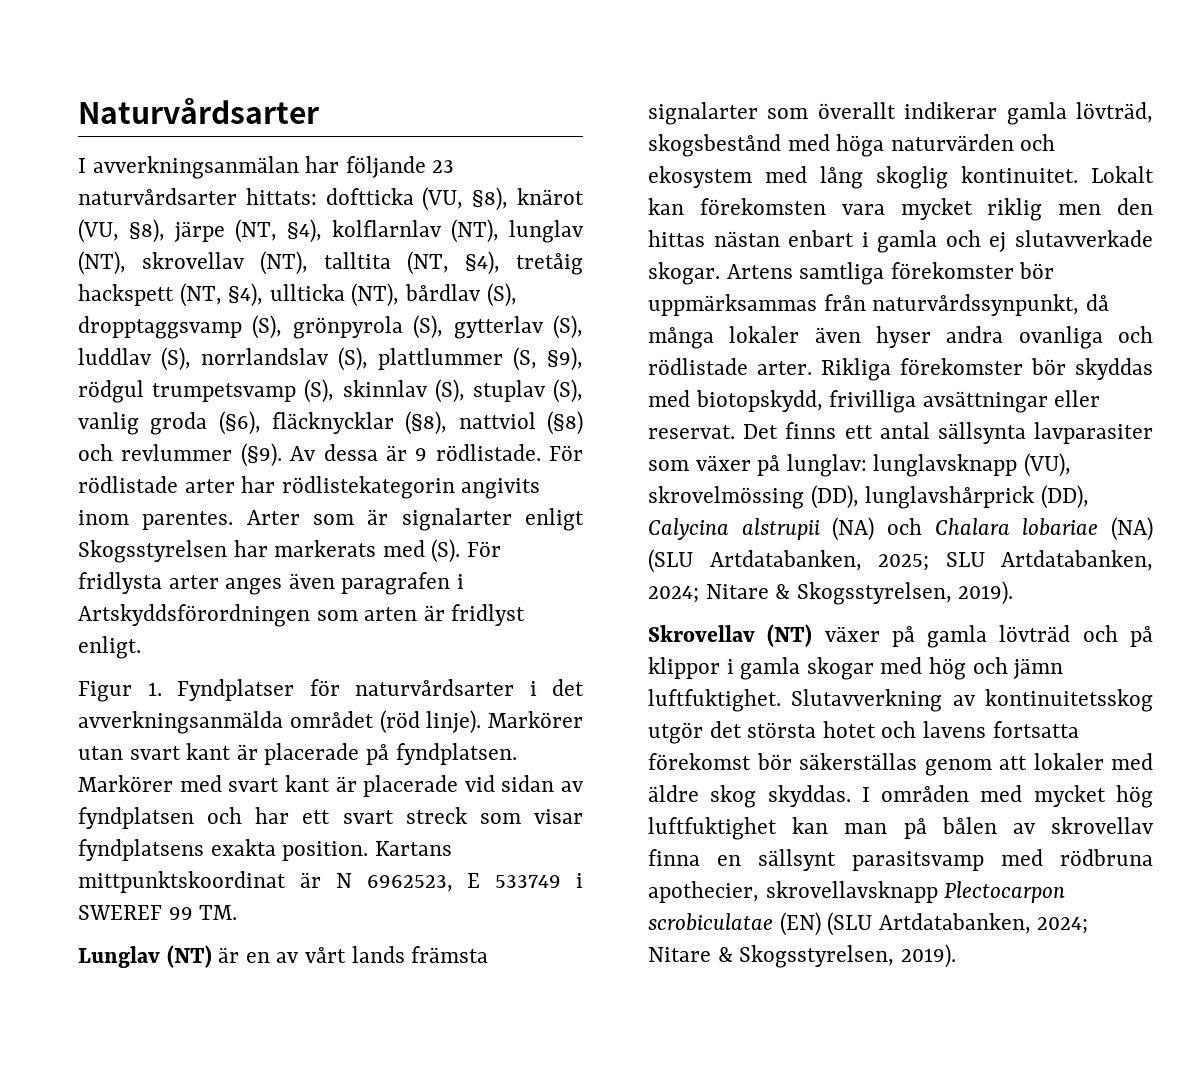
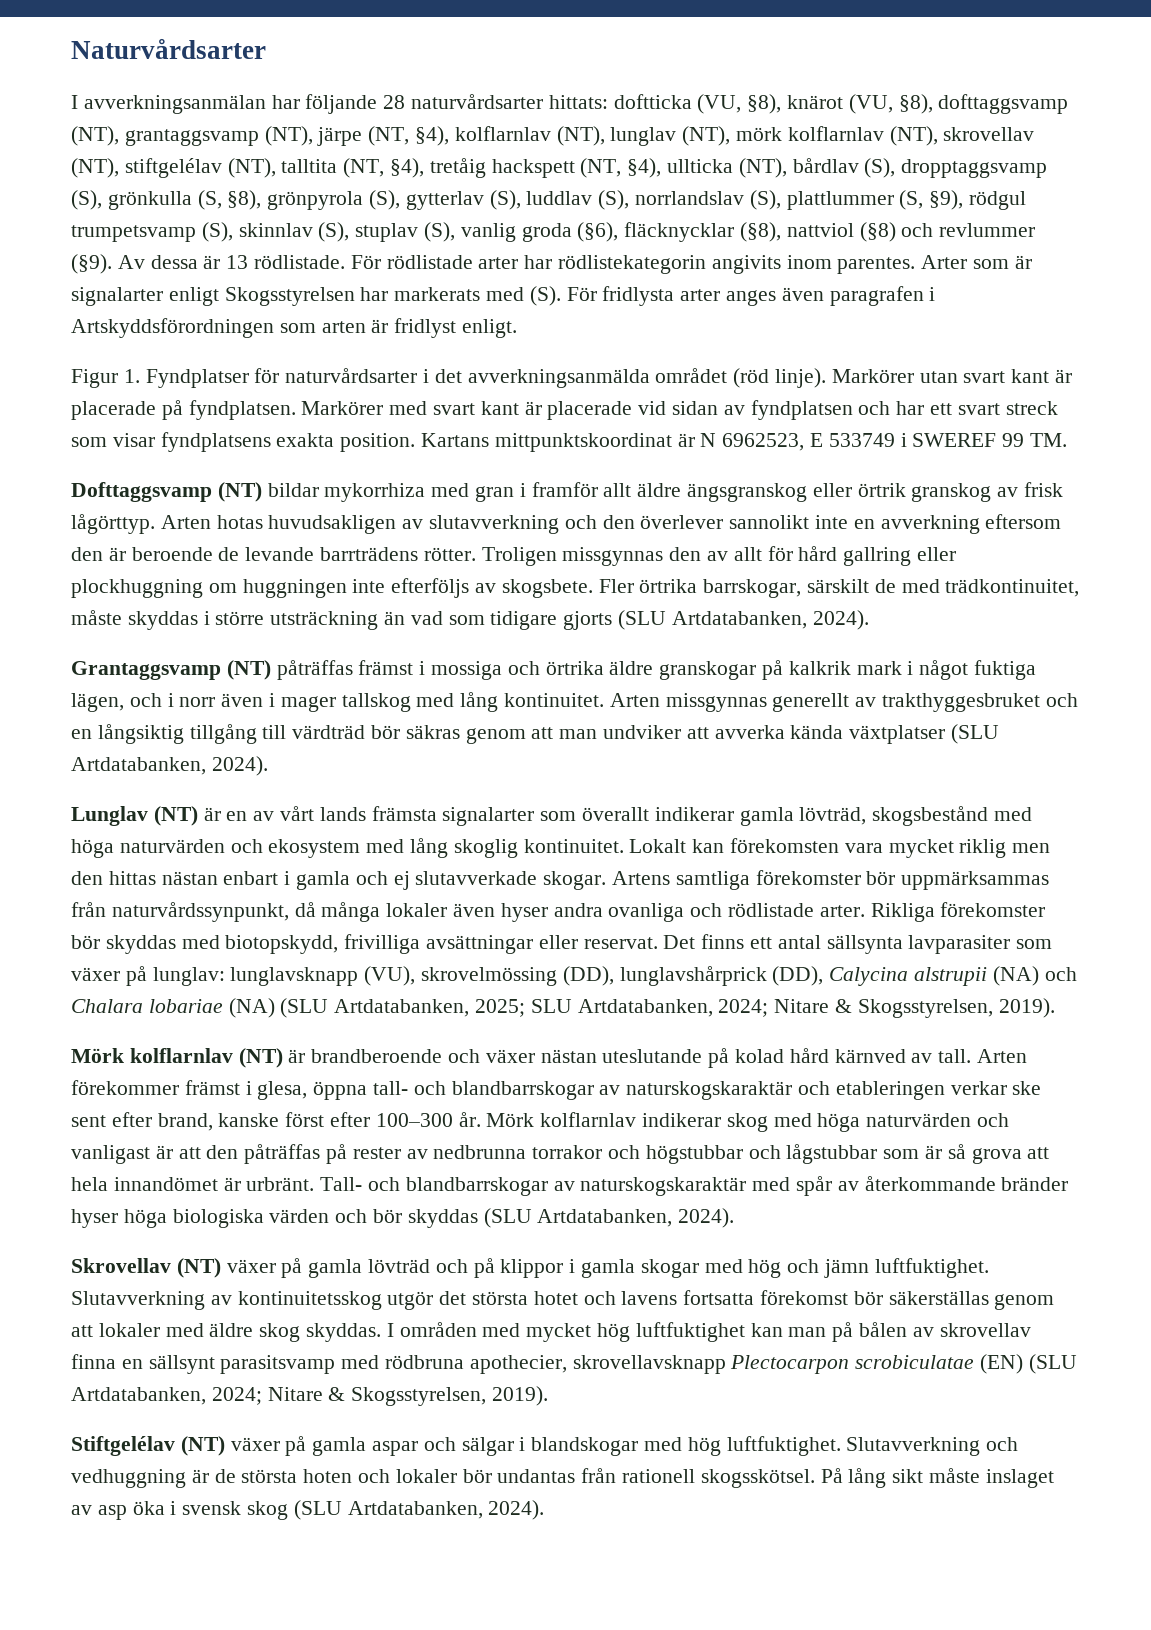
- I avverkningsanmälan har följande 23 naturvårdsarter hittats:
+ I avverkningsanmälan har följande 28 naturvårdsarter hittats:
- doftticka (VU, §8), knärot (VU, §8), järpe (NT, §4), kolflarnlav (NT), lunglav (NT), skrovellav (NT), talltita (NT, §4), tretåig hackspett (NT, §4), ullticka (NT), bårdlav (S), dropptaggsvamp (S), grönpyrola (S), gytterlav (S), luddlav (S), norrlandslav (S), plattlummer (S, §9), rödgul trumpetsvamp (S), skinnlav (S), stuplav (S), vanlig groda (§6), fläcknycklar (§8), nattviol (§8) och revlummer (§9).
+ doftticka (VU, §8), knärot (VU, §8), dofttaggsvamp (NT), grantaggsvamp (NT), järpe (NT, §4), kolflarnlav (NT), lunglav (NT), mörk kolflarnlav (NT), skrovellav (NT), stiftgelélav (NT), talltita (NT, §4), tretåig hackspett (NT, §4), ullticka (NT), bårdlav (S), dropptaggsvamp (S), grönkulla (S, §8), grönpyrola (S), gytterlav (S), luddlav (S), norrlandslav (S), plattlummer (S, §9), rödgul trumpetsvamp (S), skinnlav (S), stuplav (S), vanlig groda (§6), fläcknycklar (§8), nattviol (§8) och revlummer (§9).
- Av dessa är 9 rödlistade.
+ Av dessa är 13 rödlistade.
+ Dofttaggsvamp (NT) bildar mykorrhiza med gran i framför allt äldre ängsgranskog eller örtrik granskog av frisk lågörttyp. Arten hotas huvudsakligen av slutavverkning och den överlever sannolikt inte en avverkning eftersom den är beroende de levande barrträdens rötter. Troligen missgynnas den av allt för hård gallring eller plockhuggning om huggningen inte efterföljs av skogsbete. Fler örtrika barrskogar, särskilt de med trädkontinuitet, måste skyddas i större utsträckning än vad som tidigare gjorts (SLU Artdatabanken, 2024).
+ Grantaggsvamp (NT) påträffas främst i mossiga och örtrika äldre granskogar på kalkrik mark i något fuktiga lägen, och i norr även i mager tallskog med lång kontinuitet. Arten missgynnas generellt av trakthyggesbruket och en långsiktig tillgång till värdträd bör säkras genom att man undviker att avverka kända växtplatser (SLU Artdatabanken, 2024).
+ Mörk kolflarnlav (NT) är brandberoende och växer nästan uteslutande på kolad hård kärnved av tall. Arten förekommer främst i glesa, öppna tall- och blandbarrskogar av naturskogskaraktär och etableringen verkar ske sent efter brand, kanske först efter 100–300 år. Mörk kolflarnlav indikerar skog med höga naturvärden och vanligast är att den påträffas på rester av nedbrunna torrakor och högstubbar och lågstubbar som är så grova att hela innandömet är urbränt. Tall- och blandbarrskogar av naturskogskaraktär med spår av återkommande bränder hyser höga biologiska värden och bör skyddas (SLU Artdatabanken, 2024).
+ Stiftgelélav (NT) växer på gamla aspar och sälgar i blandskogar med hög luftfuktighet. Slutavverkning och vedhuggning är de största hoten och lokaler bör undantas från rationell skogsskötsel. På lång sikt måste inslaget av asp öka i svensk skog (SLU Artdatabanken, 2024).

